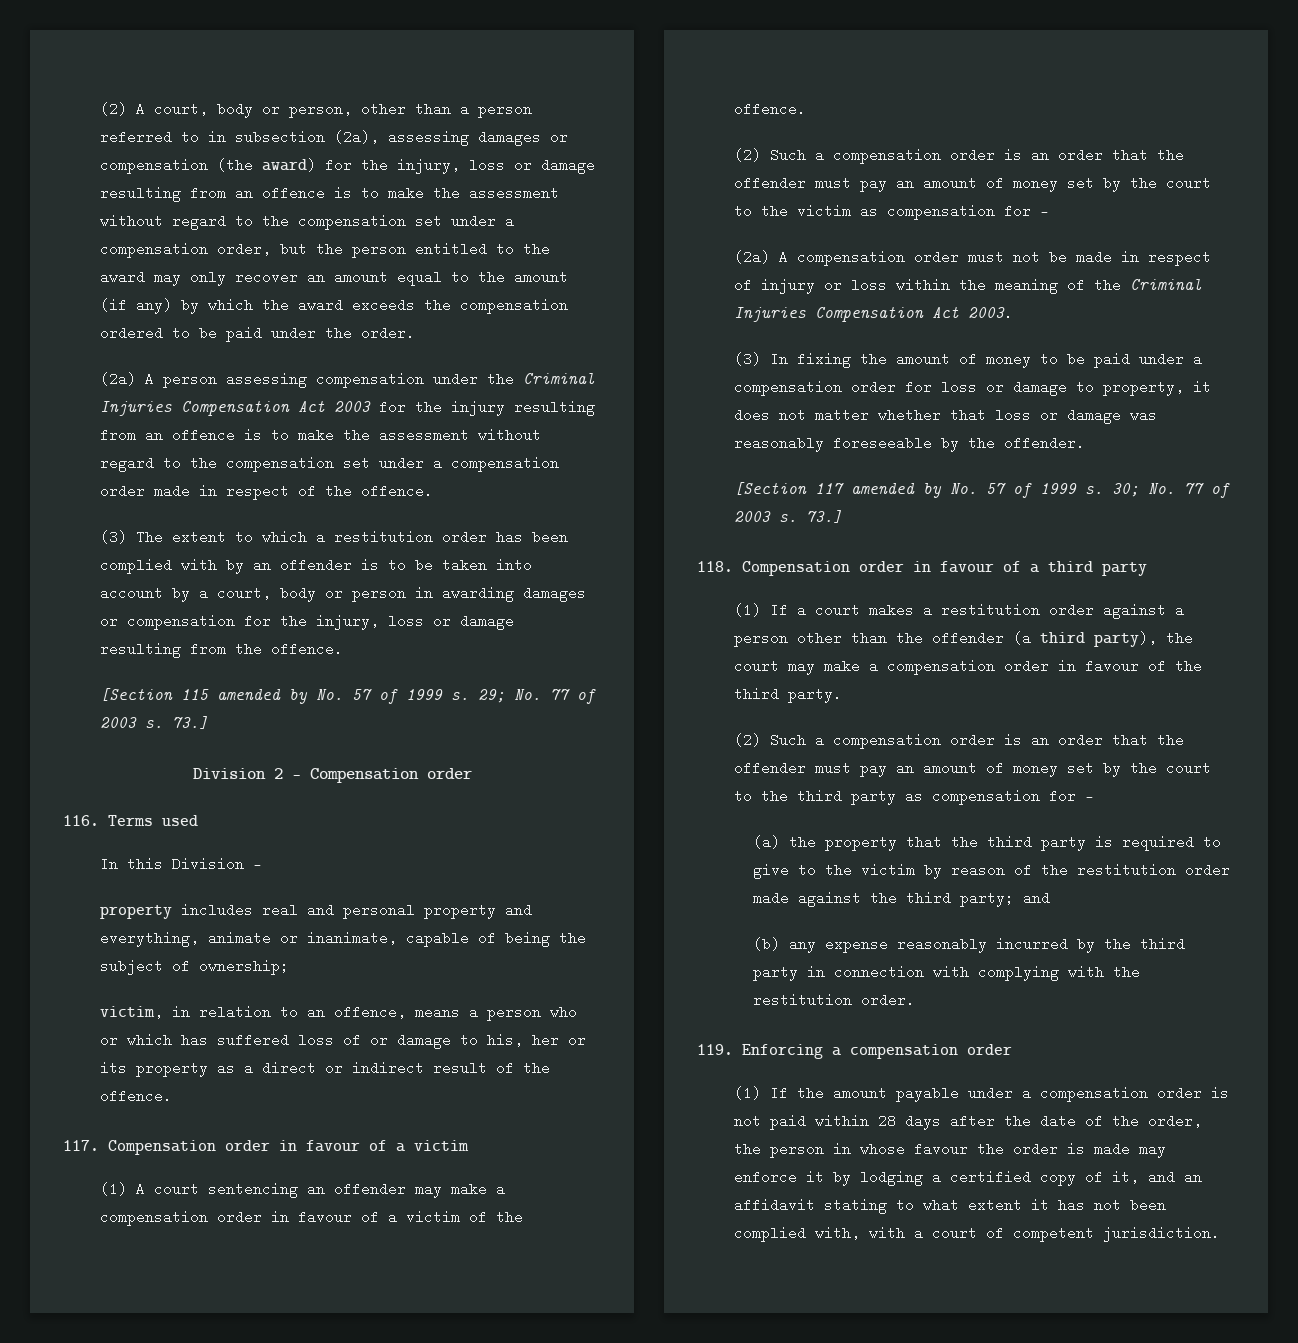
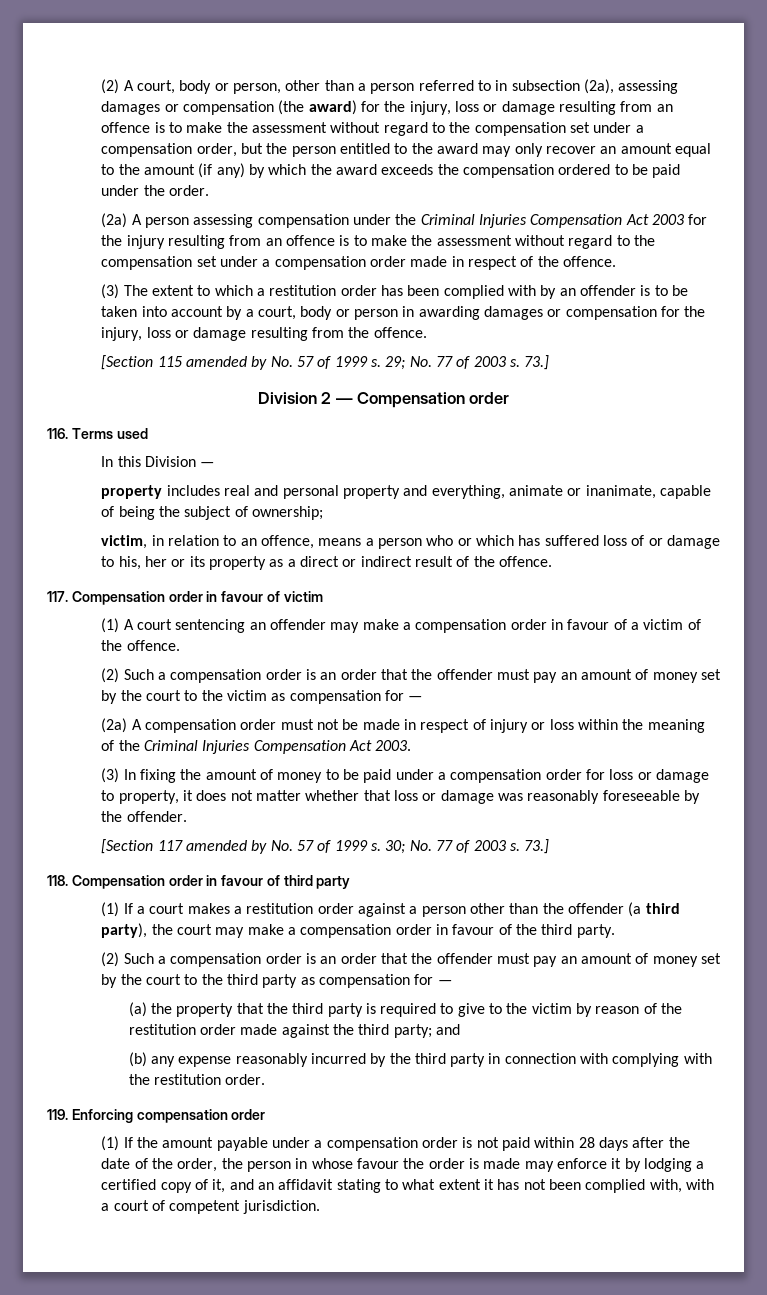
- 117. Compensation order in favour of a victim
+ 117. Compensation order in favour of victim
- 118. Compensation order in favour of a third party
+ 118. Compensation order in favour of third party
- 119. Enforcing a compensation order
+ 119. Enforcing compensation order

